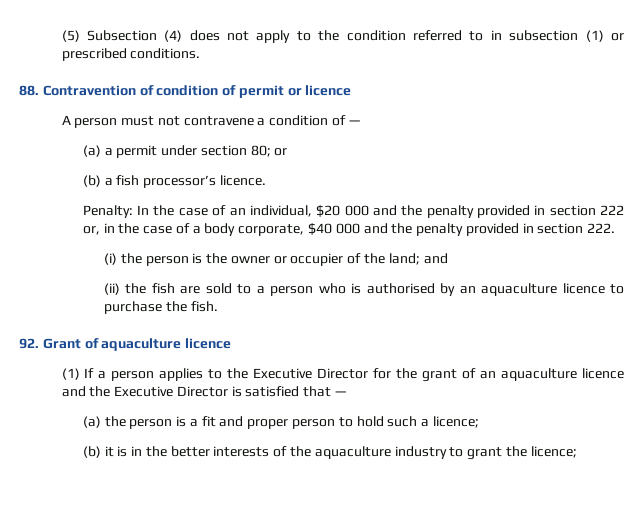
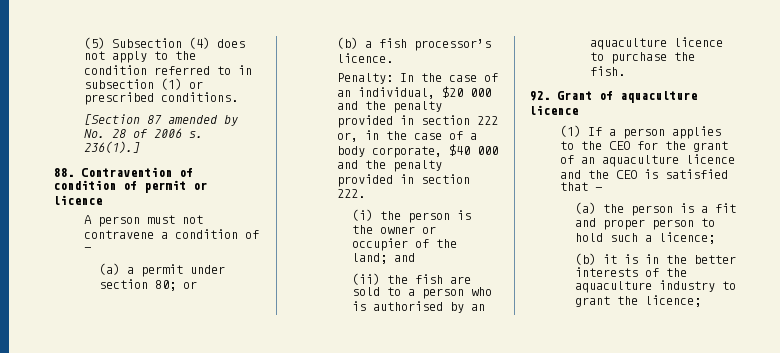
+ [Section 87 amended by No. 28 of 2006 s. 236(1).]
- (1) If a person applies to the Executive Director for the grant of an aquaculture licence and the Executive Director is satisfied that —
+ (1) If a person applies to the CEO for the grant of an aquaculture licence and the CEO is satisfied that —

